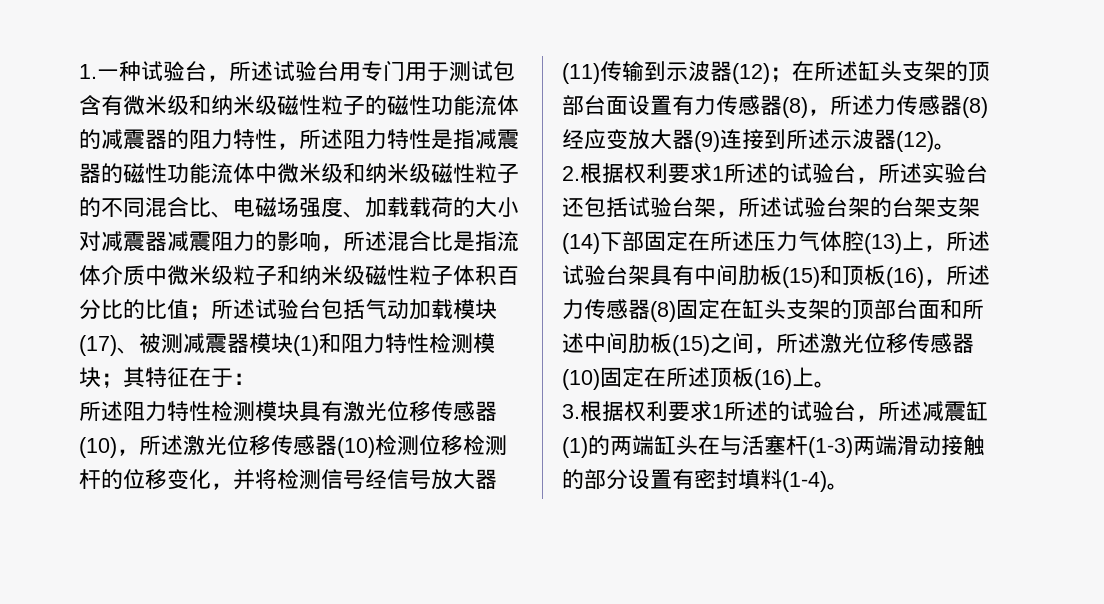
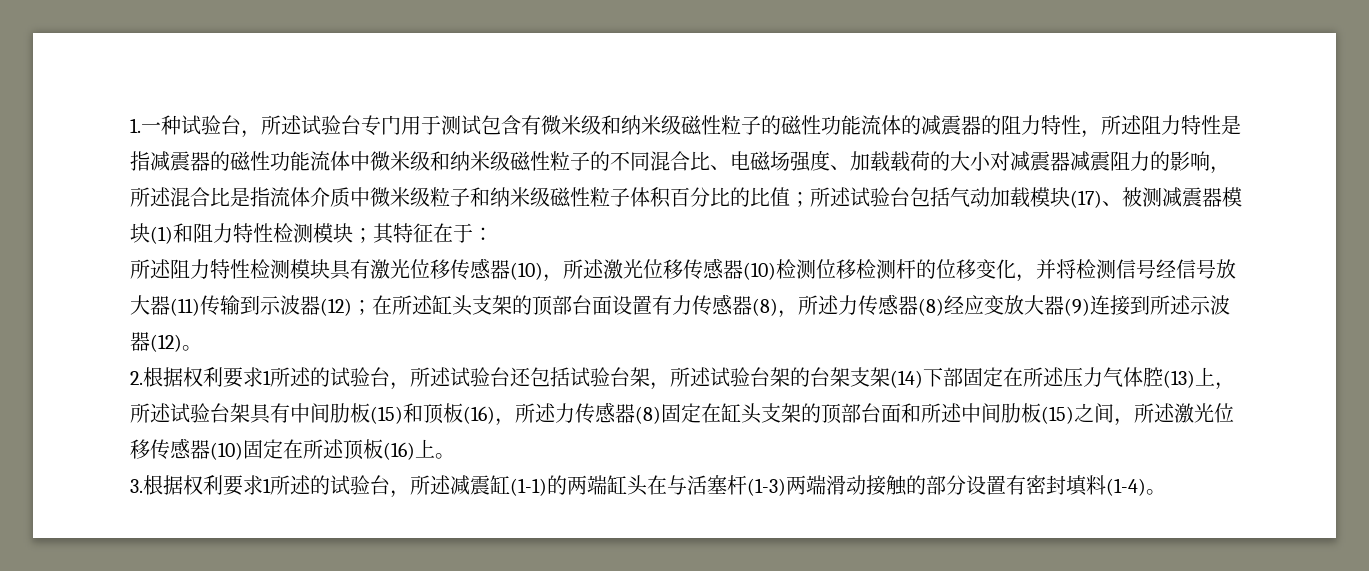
- 1.一种试验台，所述试验台用专门用于测试包含有微米级和纳米级磁性粒子的磁性功能流体的减震器的阻力特性，所述阻力特性是指减震器的磁性功能流体中微米级和纳米级磁性粒子的不同混合比、电磁场强度、加载载荷的大小对减震器减震阻力的影响，所述混合比是指流体介质中微米级粒子和纳米级磁性粒子体积百分比的比值；
+ 1.一种试验台，所述试验台专门用于测试包含有微米级和纳米级磁性粒子的磁性功能流体的减震器的阻力特性，所述阻力特性是指减震器的磁性功能流体中微米级和纳米级磁性粒子的不同混合比、电磁场强度、加载载荷的大小对减震器减震阻力的影响，所述混合比是指流体介质中微米级粒子和纳米级磁性粒子体积百分比的比值；
- 2.根据权利要求1所述的试验台，所述实验台还包括试验台架，所述试验台架的台架支架(14)下部固定在所述压力气体腔(13)上，所述试验台架具有中间肋板(15)和顶板(16)，所述力传感器(8)固定在缸头支架的顶部台面和所述中间肋板(15)之间，所述激光位移传感器(10)固定在所述顶板(16)上。
+ 2.根据权利要求1所述的试验台，所述试验台还包括试验台架，所述试验台架的台架支架(14)下部固定在所述压力气体腔(13)上，所述试验台架具有中间肋板(15)和顶板(16)，所述力传感器(8)固定在缸头支架的顶部台面和所述中间肋板(15)之间，所述激光位移传感器(10)固定在所述顶板(16)上。
- 3.根据权利要求1所述的试验台，所述减震缸(1)的两端缸头在与活塞杆(1-3)两端滑动接触的部分设置有密封填料(1-4)。
+ 3.根据权利要求1所述的试验台，所述减震缸(1-1)的两端缸头在与活塞杆(1-3)两端滑动接触的部分设置有密封填料(1-4)。

